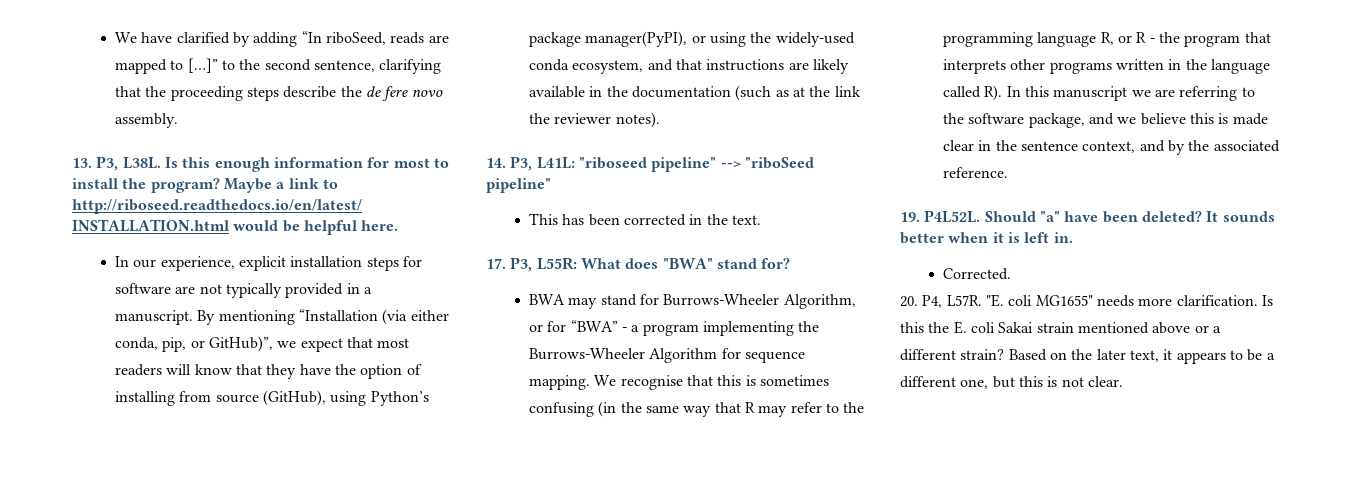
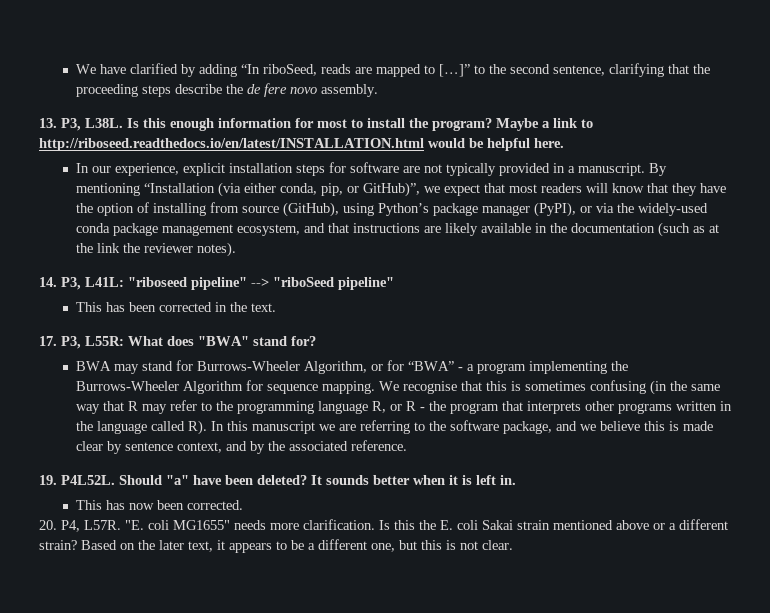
- By mentioning “Installation (via either conda, pip, or GitHub)”, we expect that most readers will know that they have the option of installing from source (GitHub), using Python’s package manager(PyPI), or using the widely-used conda ecosystem, and that instructions are likely available in the documentation (such as at the link the reviewer notes).
+ By mentioning “Installation (via either conda, pip, or GitHub)”, we expect that most readers will know that they have the option of installing from source (GitHub), using Python’s package manager (PyPI), or via the widely-used conda package management ecosystem, and that instructions are likely available in the documentation (such as at the link the reviewer notes).
- We recognise that this is sometimes confusing (in the same way that R may refer to the programming language R, or R - the program that interprets other programs written in the language called R). In this manuscript we are referring to the software package, and we believe this is made clear in the sentence context, and by the associated reference.
+ We recognise that this is sometimes confusing (in the same way that R may refer to the programming language R, or R - the program that interprets other programs written in the language called R). In this manuscript we are referring to the software package, and we believe this is made clear by sentence context, and by the associated reference.
- Corrected.
+ This has now been corrected.

